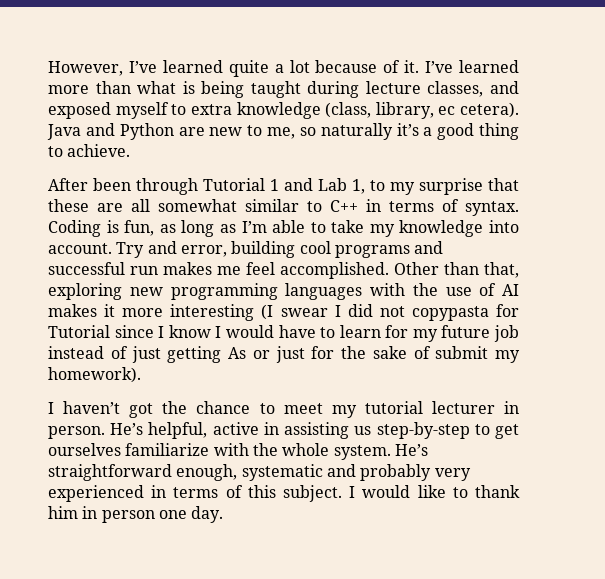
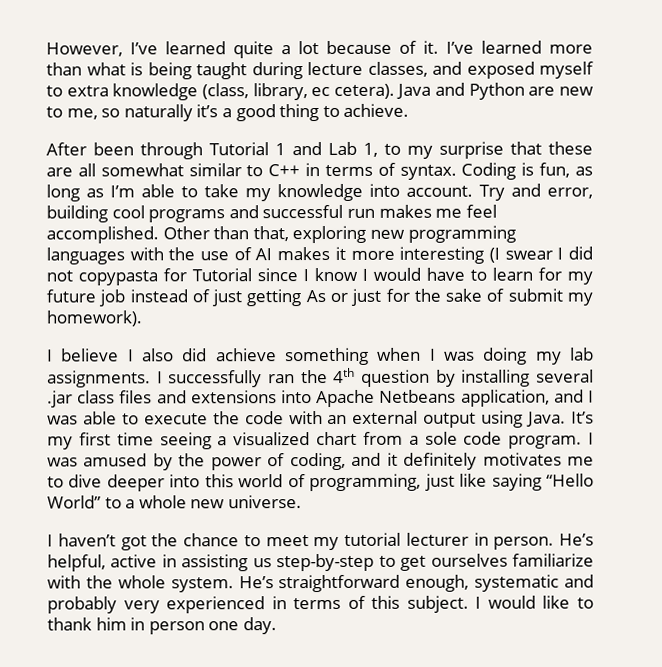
+ I believe I also did achieve something when I was doing my lab assignments. I successfully ran the 4th question by installing several .jar class files and extensions into Apache Netbeans application, and I was able to execute the code with an external output using Java. It’s my first time seeing a visualized chart from a sole code program. I was amused by the power of coding, and it definitely motivates me to dive deeper into this world of programming, just like saying “Hello World” to a whole new universe.

